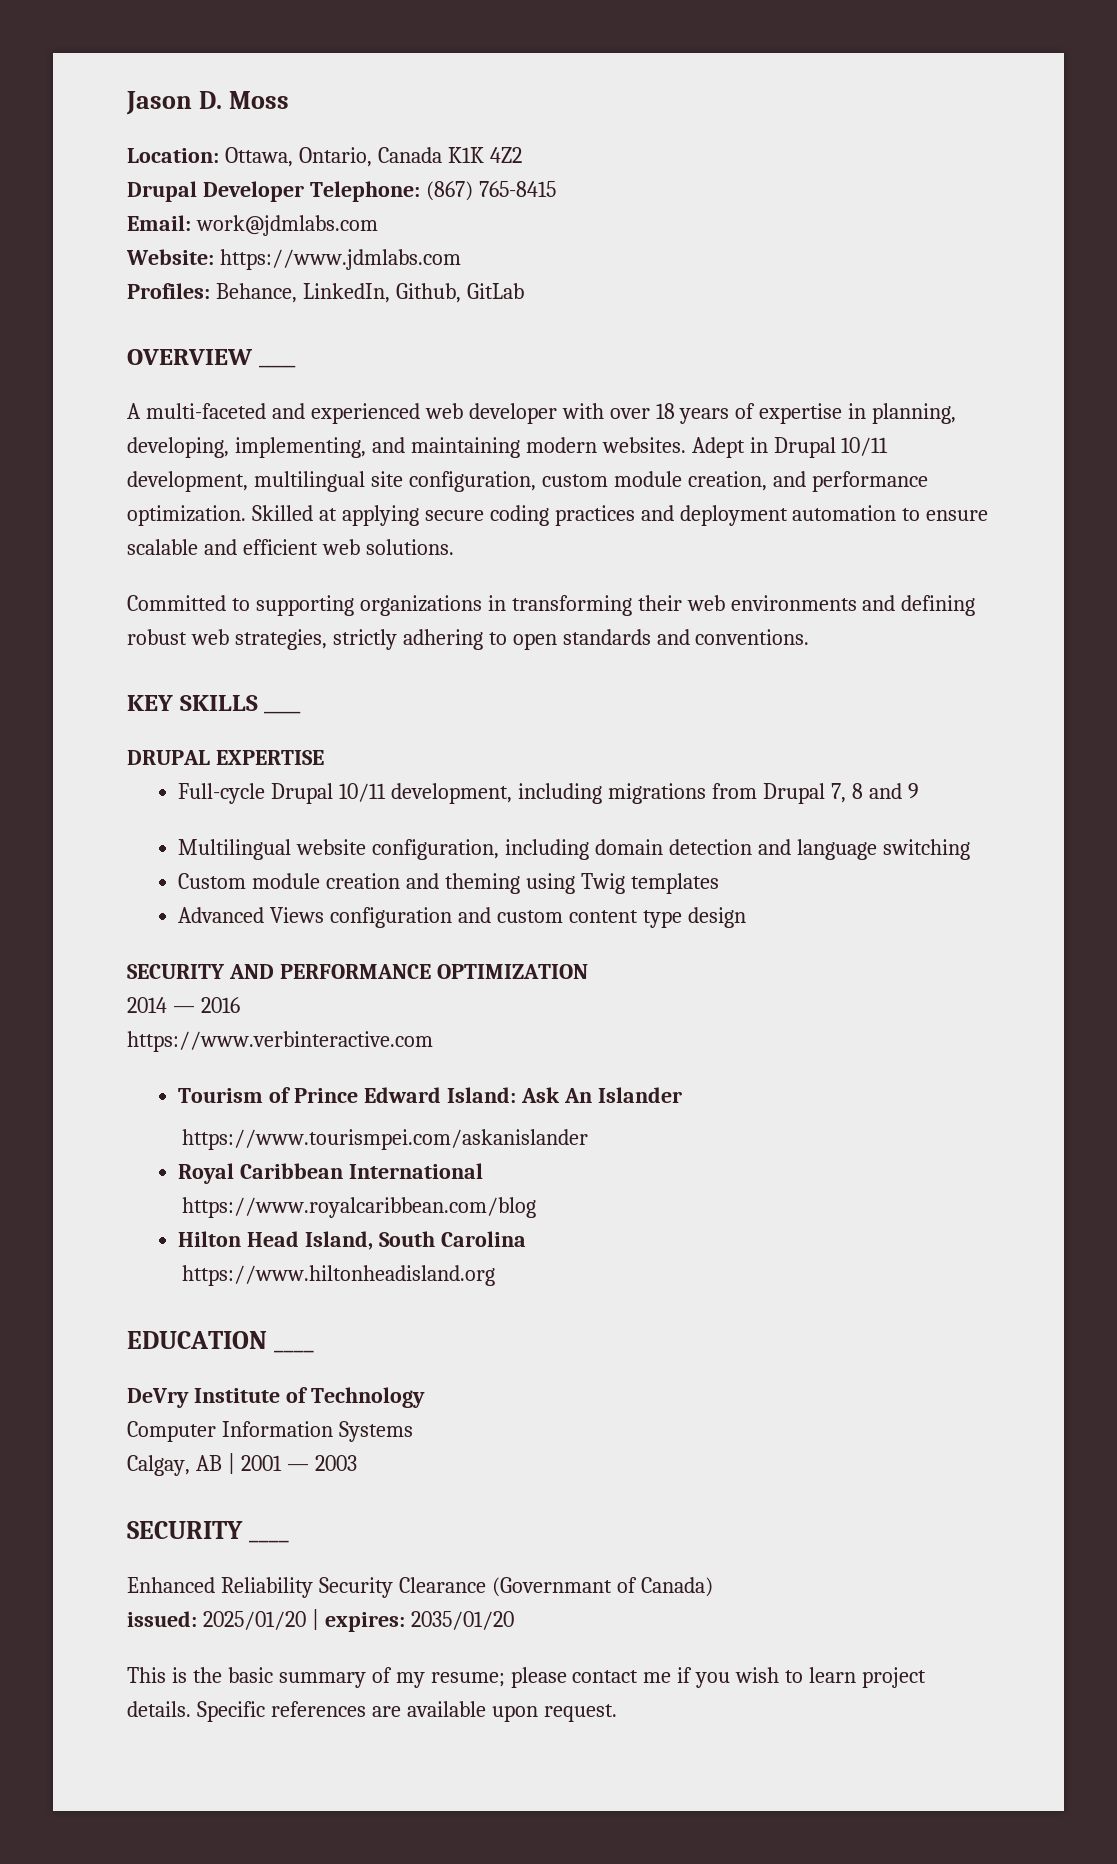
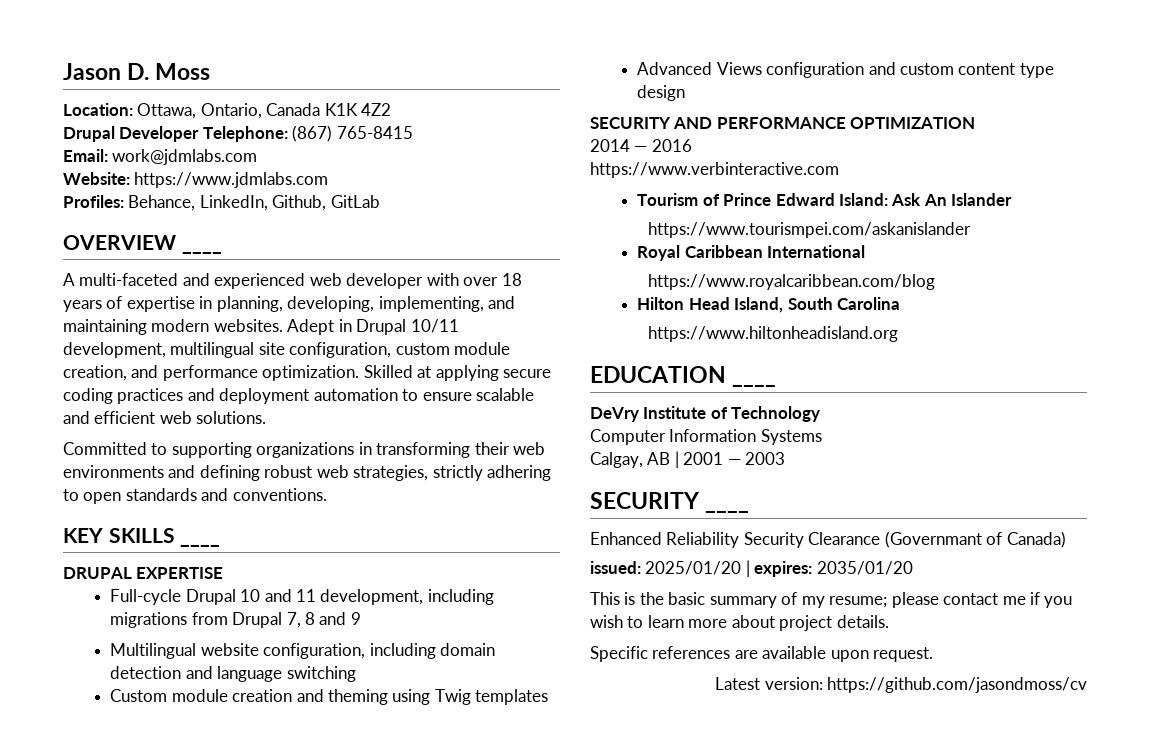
- Full-cycle Drupal 10/11 development, including migrations from Drupal 7, 8 and 9
+ Full-cycle Drupal 10 and 11 development, including migrations from Drupal 7, 8 and 9
- This is the basic summary of my resume; please contact me if you wish to learn project details. Specific references are available upon request.
+ This is the basic summary of my resume; please contact me if you wish to learn more about project details.
+ Specific references are available upon request.
+ Latest version: https://github.com/jasondmoss/cv

